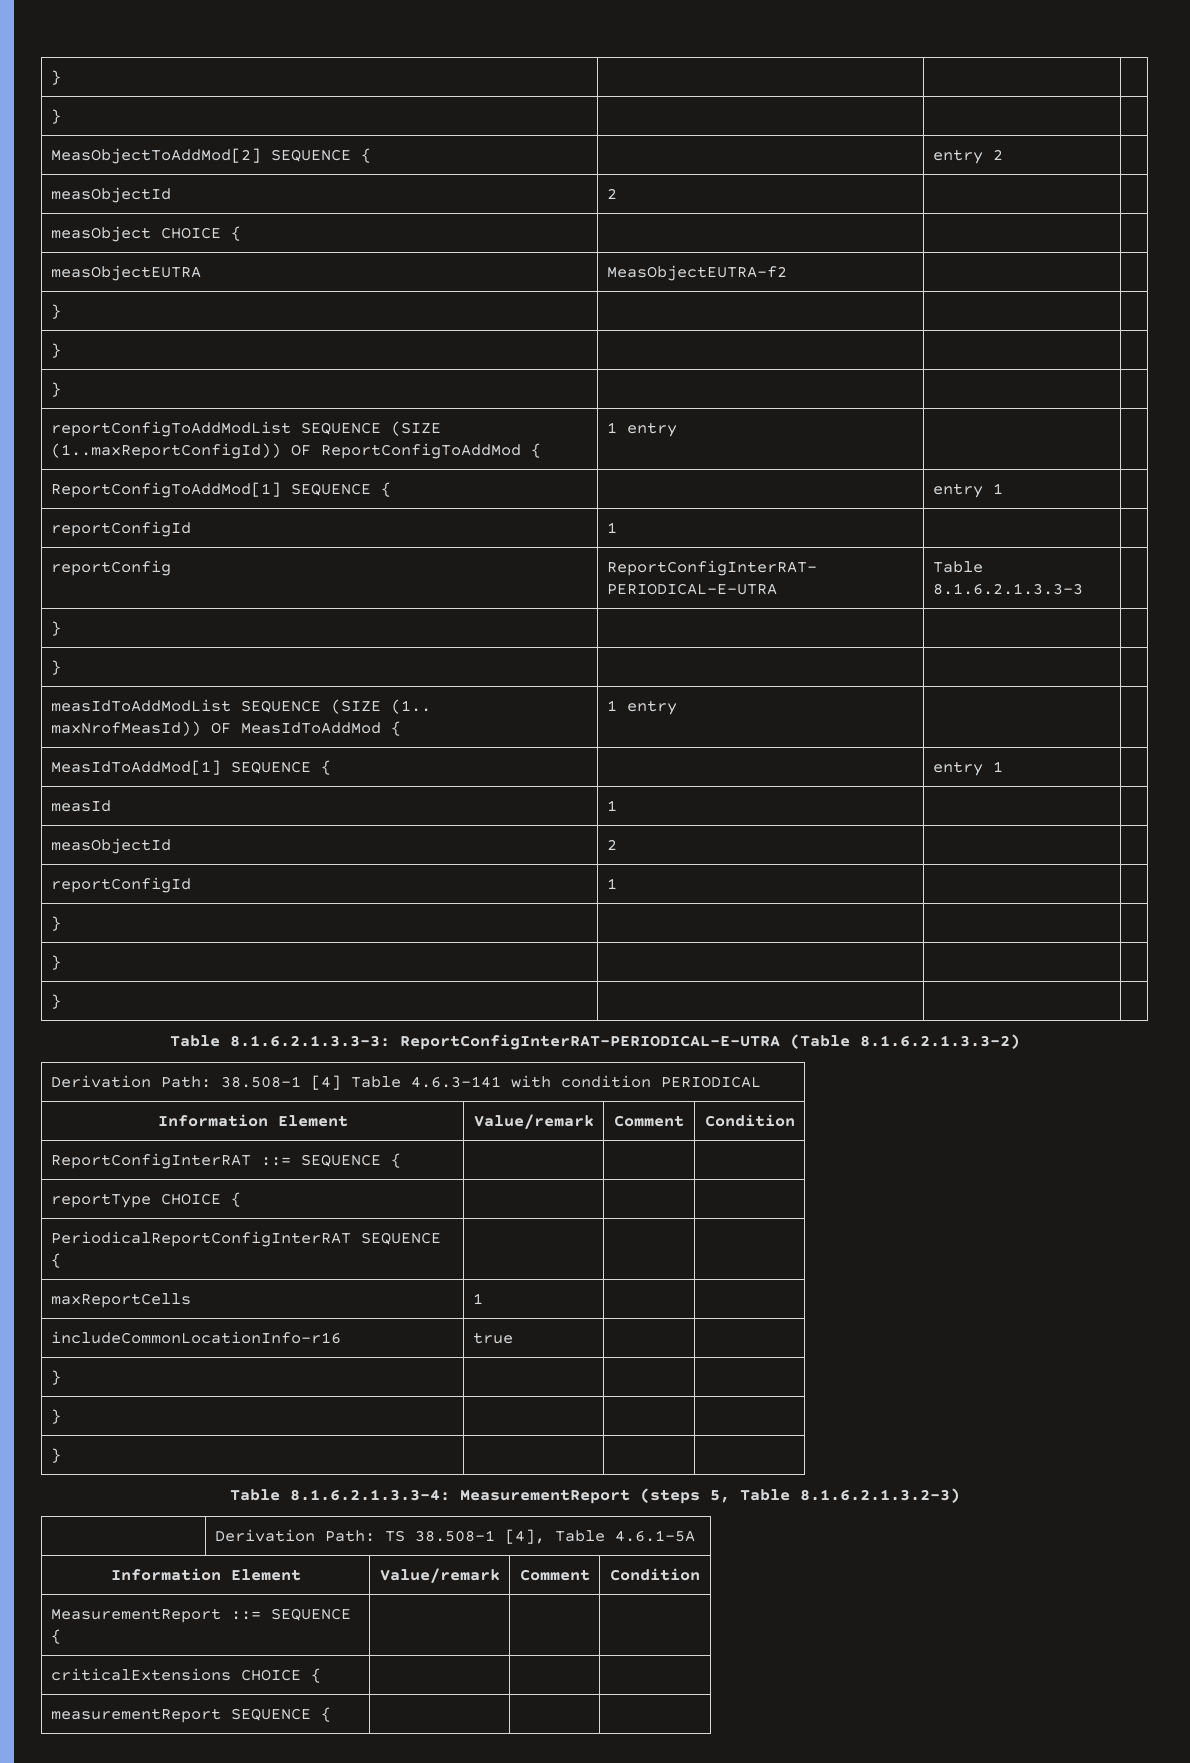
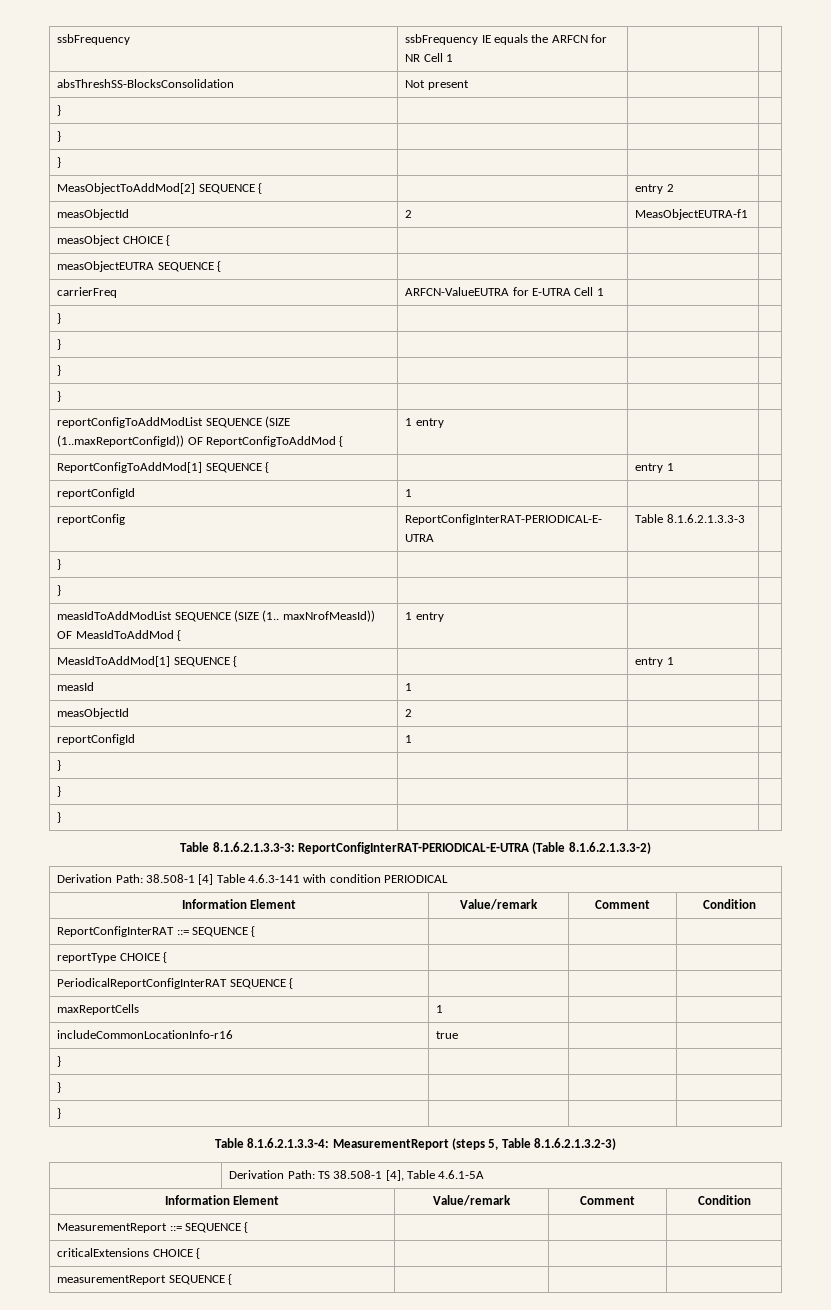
+ ssbFrequency | ssbFrequency IE equals the ARFCN for NR Cell 1 | |
+ absThreshSS-BlocksConsolidation | Not present | |
+ } | | |
  MeasObjectToAddMod[2] SEQUENCE { | | entry 2 |
- measObjectId | 2 | |
+ measObjectId | 2 | MeasObjectEUTRA-f1 |
- measObjectEUTRA | MeasObjectEUTRA-f2 | |
+ measObjectEUTRA SEQUENCE { | | |
+ carrierFreq | ARFCN-ValueEUTRA for E-UTRA Cell 1 | |
+ } | | |

